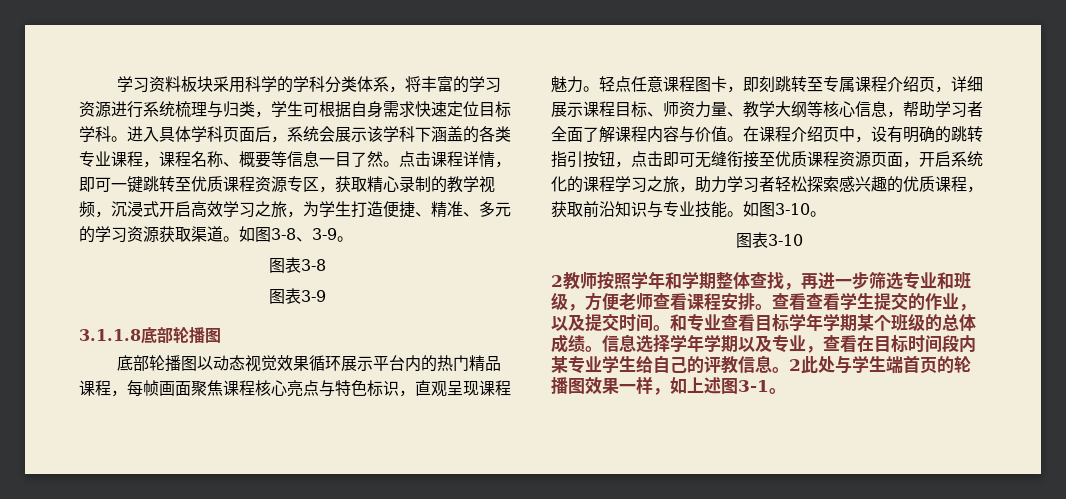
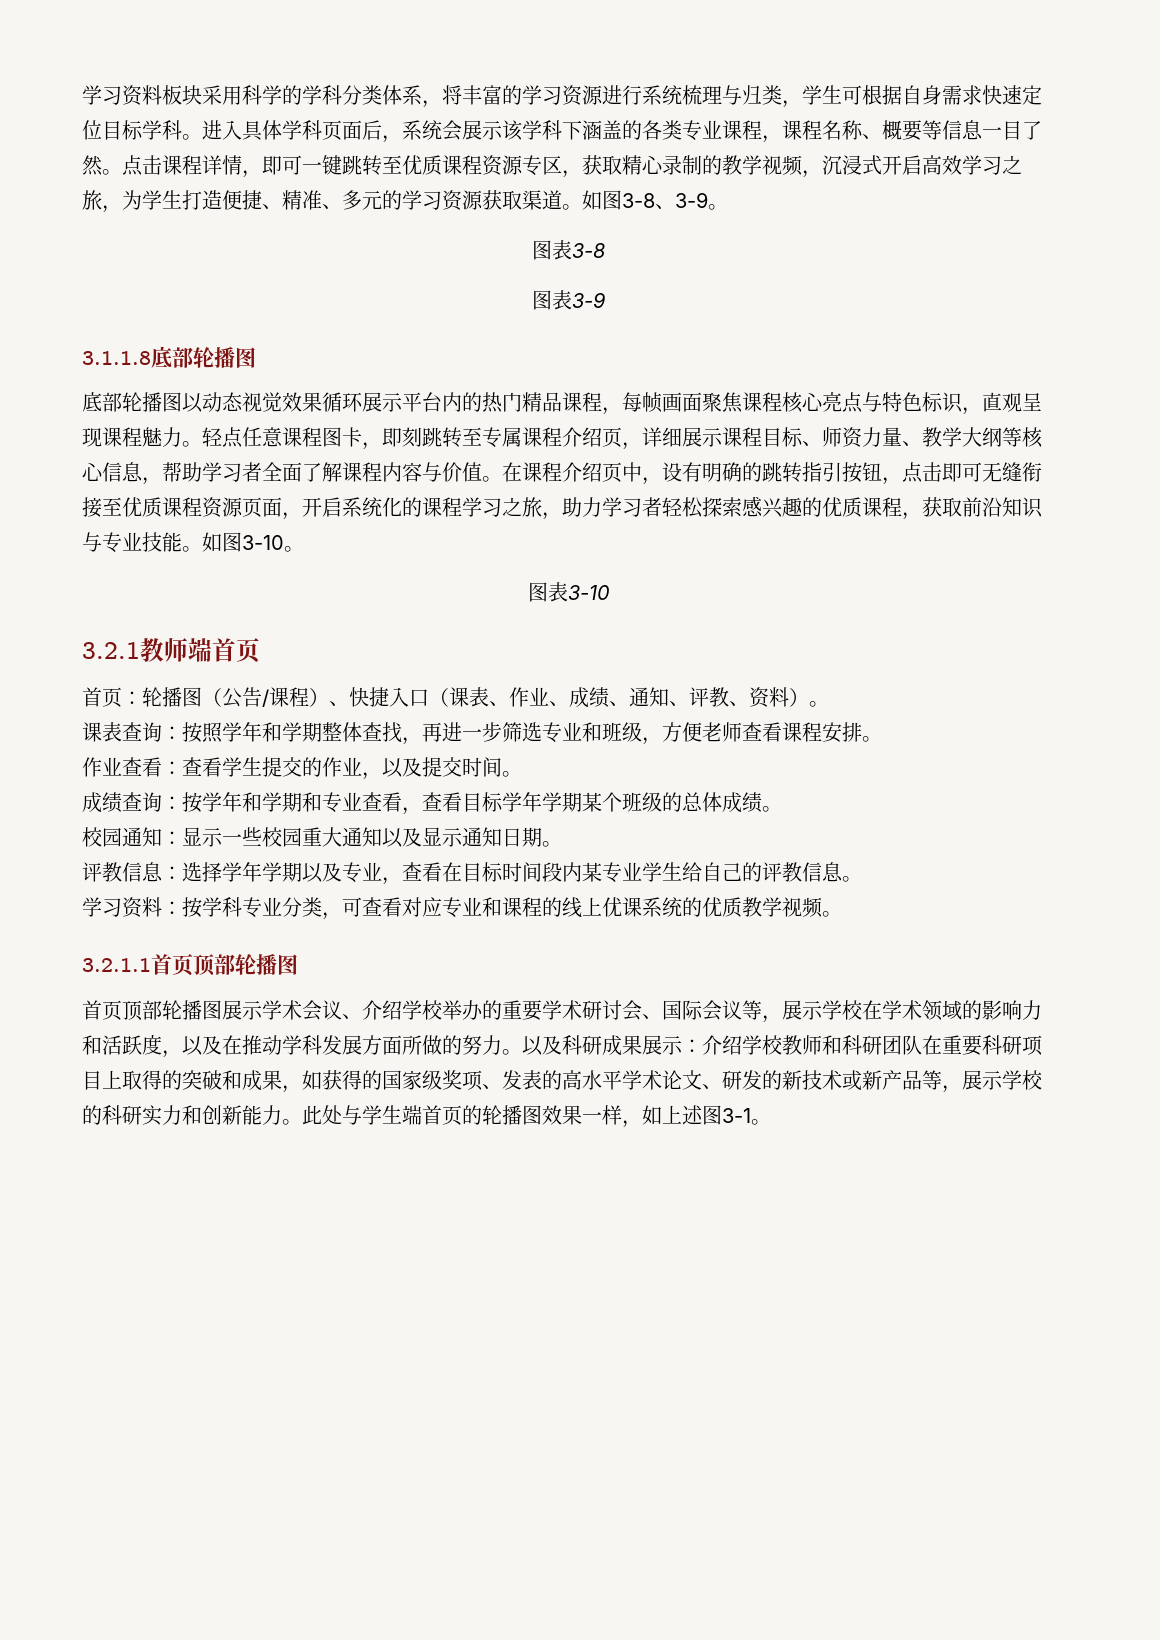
- 2教师按照学年和学期整体查找，再进一步筛选专业和班级，方便老师查看课程安排。查看查看学生提交的作业，以及提交时间。和专业查看目标学年学期某个班级的总体成绩。信息选择学年学期以及专业，查看在目标时间段内某专业学生给自己的评教信息。2此处与学生端首页的轮播图效果一样，如上述图3-1。
+ 3.2.1教师端首页
+ 首页：轮播图（公告/课程）、快捷入口（课表、作业、成绩、通知、评教、资料）。
+ 课表查询：按照学年和学期整体查找，再进一步筛选专业和班级，方便老师查看课程安排。
+ 作业查看：查看学生提交的作业，以及提交时间。
+ 成绩查询：按学年和学期和专业查看，查看目标学年学期某个班级的总体成绩。
+ 校园通知：显示一些校园重大通知以及显示通知日期。
+ 评教信息：选择学年学期以及专业，查看在目标时间段内某专业学生给自己的评教信息。
+ 学习资料：按学科专业分类，可查看对应专业和课程的线上优课系统的优质教学视频。
+ 3.2.1.1首页顶部轮播图
+ 首页顶部轮播图展示学术会议、介绍学校举办的重要学术研讨会、国际会议等，展示学校在学术领域的影响力和活跃度，以及在推动学科发展方面所做的努力。以及科研成果展示：介绍学校教师和科研团队在重要科研项目上取得的突破和成果，如获得的国家级奖项、发表的高水平学术论文、研发的新技术或新产品等，展示学校的科研实力和创新能力。此处与学生端首页的轮播图效果一样，如上述图3-1。

